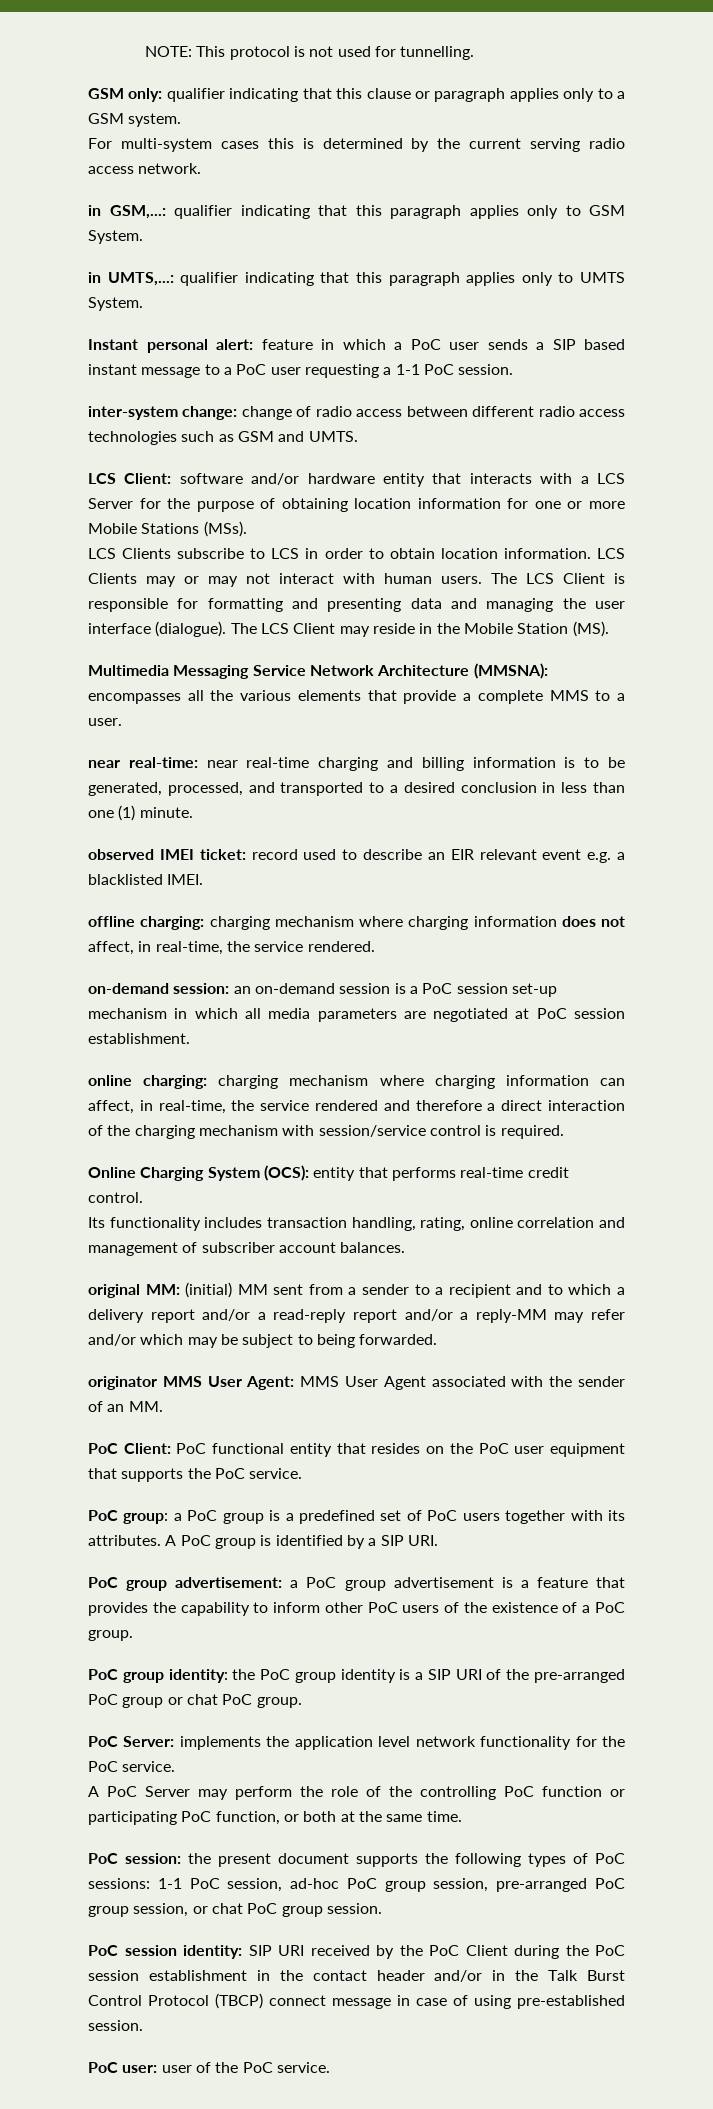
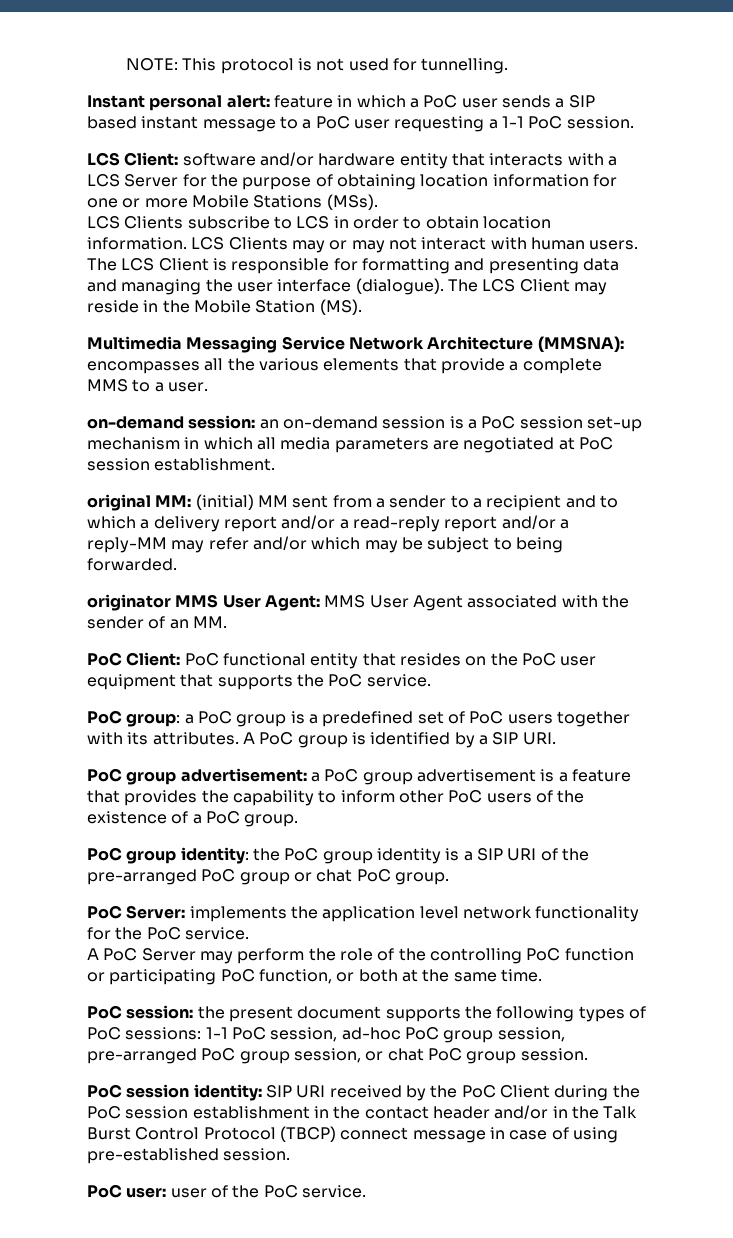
- GSM only: qualifier indicating that this clause or paragraph applies only to a GSM system.
- For multi-system cases this is determined by the current serving radio access network.
- in GSM,...: qualifier indicating that this paragraph applies only to GSM System.
- in UMTS,...: qualifier indicating that this paragraph applies only to UMTS System.
- inter-system change: change of radio access between different radio access technologies such as GSM and UMTS.
- near real-time: near real-time charging and billing information is to be generated, processed, and transported to a desired conclusion in less than one (1) minute.
- observed IMEI ticket: record used to describe an EIR relevant event e.g. a blacklisted IMEI.
- offline charging: charging mechanism where charging information does not affect, in real-time, the service rendered.
- online charging: charging mechanism where charging information can affect, in real-time, the service rendered and therefore a direct interaction of the charging mechanism with session/service control is required.
- Online Charging System (OCS): entity that performs real-time credit control.
- Its functionality includes transaction handling, rating, online correlation and management of subscriber account balances.

